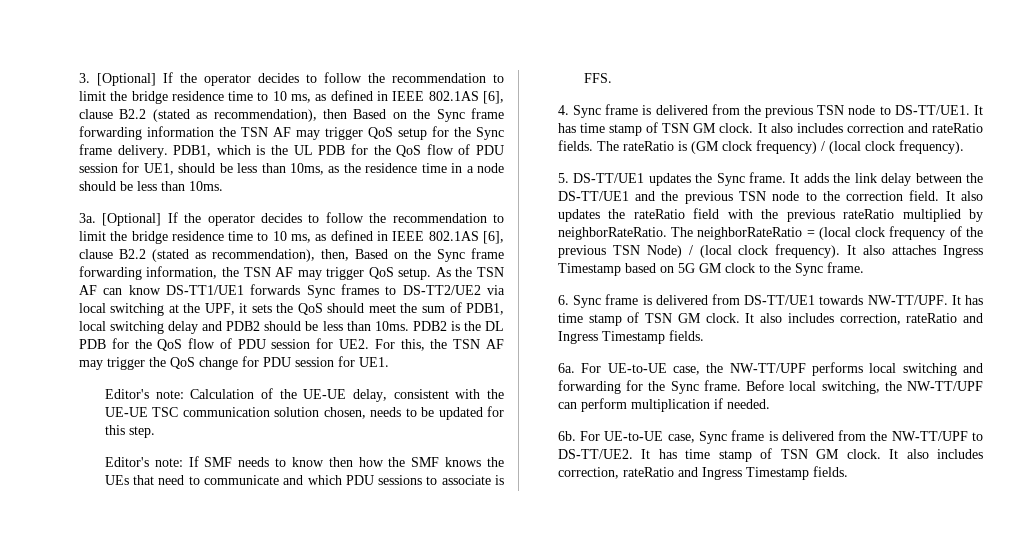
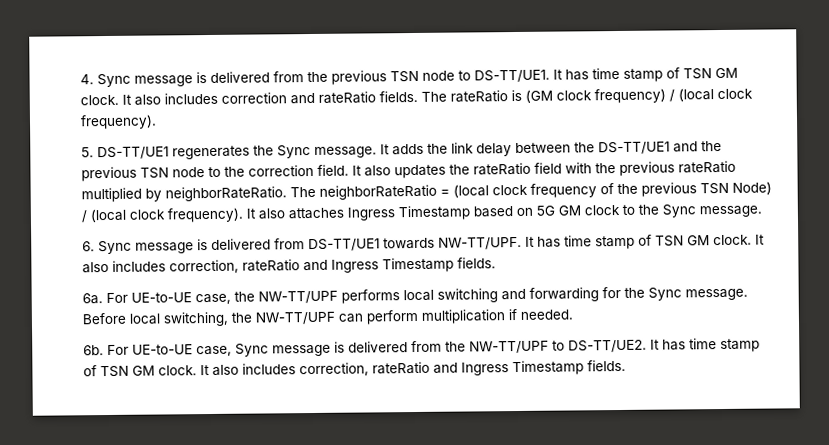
- 3. [Optional] If the operator decides to follow the recommendation to limit the bridge residence time to 10 ms, as defined in IEEE 802.1AS [6], clause B2.2 (stated as recommendation), then Based on the Sync frame forwarding information the TSN AF may trigger QoS setup for the Sync frame delivery. PDB1, which is the UL PDB for the QoS flow of PDU session for UE1, should be less than 10ms, as the residence time in a node should be less than 10ms.
- 3a. [Optional] If the operator decides to follow the recommendation to limit the bridge residence time to 10 ms, as defined in IEEE 802.1AS [6], clause B2.2 (stated as recommendation), then, Based on the Sync frame forwarding information, the TSN AF may trigger QoS setup. As the TSN AF can know DS-TT1/UE1 forwards Sync frames to DS-TT2/UE2 via local switching at the UPF, it sets the QoS should meet the sum of PDB1, local switching delay and PDB2 should be less than 10ms. PDB2 is the DL PDB for the QoS flow of PDU session for UE2. For this, the TSN AF may trigger the QoS change for PDU session for UE1.
- Editor's note: Calculation of the UE-UE delay, consistent with the UE-UE TSC communication solution chosen, needs to be updated for this step.
- Editor's note: If SMF needs to know then how the SMF knows the UEs that need to communicate and which PDU sessions to associate is FFS.
- 4. Sync frame is delivered from the previous TSN node to DS-TT/UE1.
+ 4. Sync message is delivered from the previous TSN node to DS-TT/UE1.
- 5. DS-TT/UE1 updates the Sync frame.
+ 5. DS-TT/UE1 regenerates the Sync message.
- It also attaches Ingress Timestamp based on 5G GM clock to the Sync frame.
+ It also attaches Ingress Timestamp based on 5G GM clock to the Sync message.
- 6. Sync frame is delivered from DS-TT/UE1 towards NW-TT/UPF.
+ 6. Sync message is delivered from DS-TT/UE1 towards NW-TT/UPF.
- For UE-to-UE case, the NW-TT/UPF performs local switching and forwarding for the Sync frame.
+ For UE-to-UE case, the NW-TT/UPF performs local switching and forwarding for the Sync message.
- For UE-to-UE case, Sync frame is delivered from the NW-TT/UPF to DS-TT/UE2.
+ For UE-to-UE case, Sync message is delivered from the NW-TT/UPF to DS-TT/UE2.

